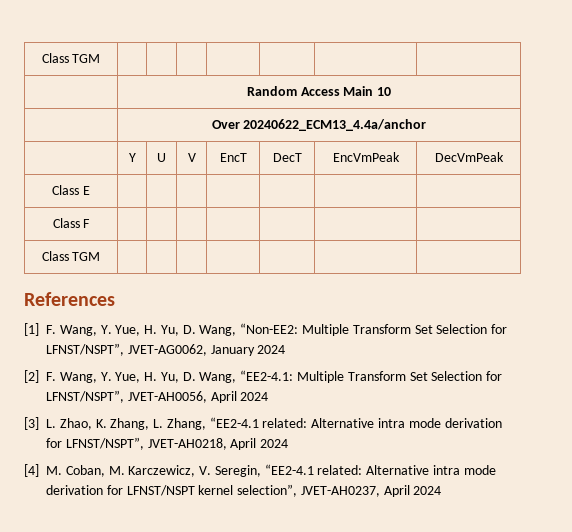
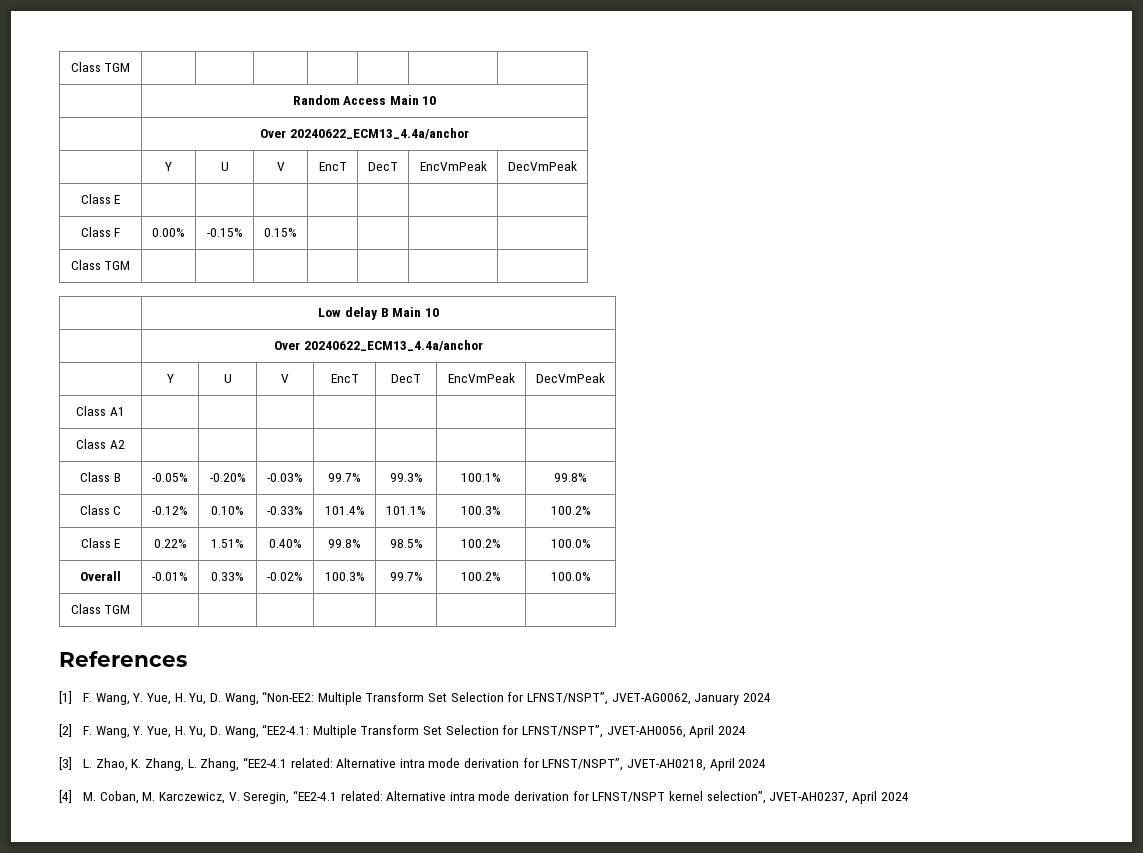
- Class F | | | | | | |
+ Class F | 0.00% | -0.15% | 0.15% | | | |
+ Class TGM | | | | | | |
+ | Low delay B Main 10
+ | Over 20240622_ECM13_4.4a/anchor
+ | Y | U | V | EncT | DecT | EncVmPeak | DecVmPeak
+ Class A1 | | | | | | |
+ Class A2 | | | | | | |
+ Class B | -0.05% | -0.20% | -0.03% | 99.7% | 99.3% | 100.1% | 99.8%
+ Class C | -0.12% | 0.10% | -0.33% | 101.4% | 101.1% | 100.3% | 100.2%
+ Class E | 0.22% | 1.51% | 0.40% | 99.8% | 98.5% | 100.2% | 100.0%
+ Overall | -0.01% | 0.33% | -0.02% | 100.3% | 99.7% | 100.2% | 100.0%

